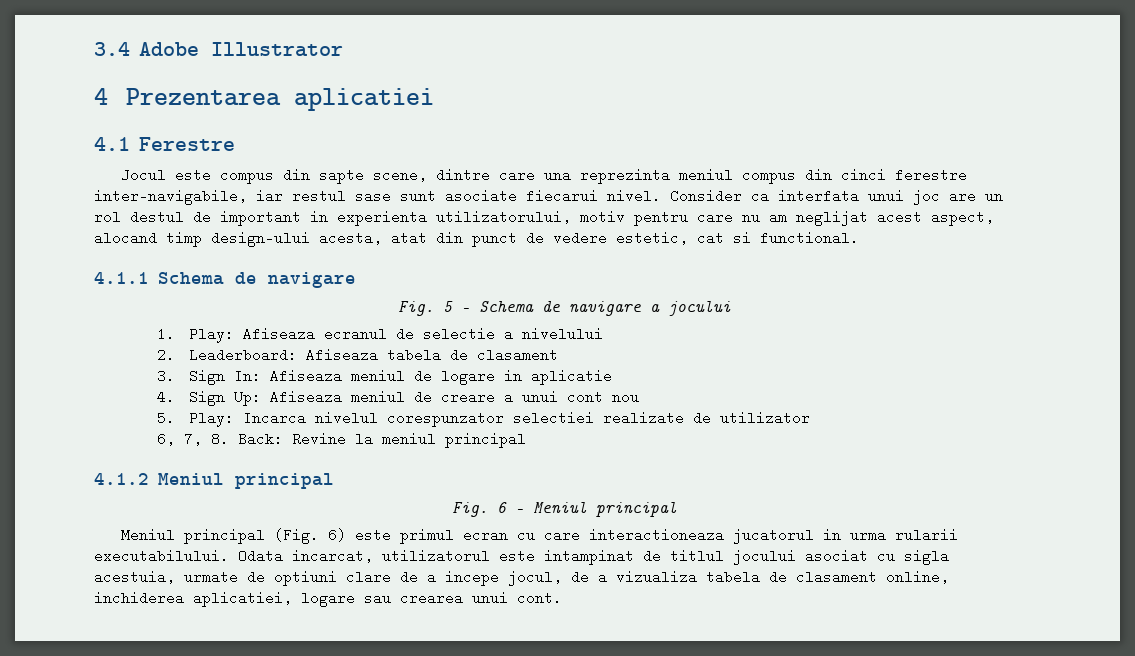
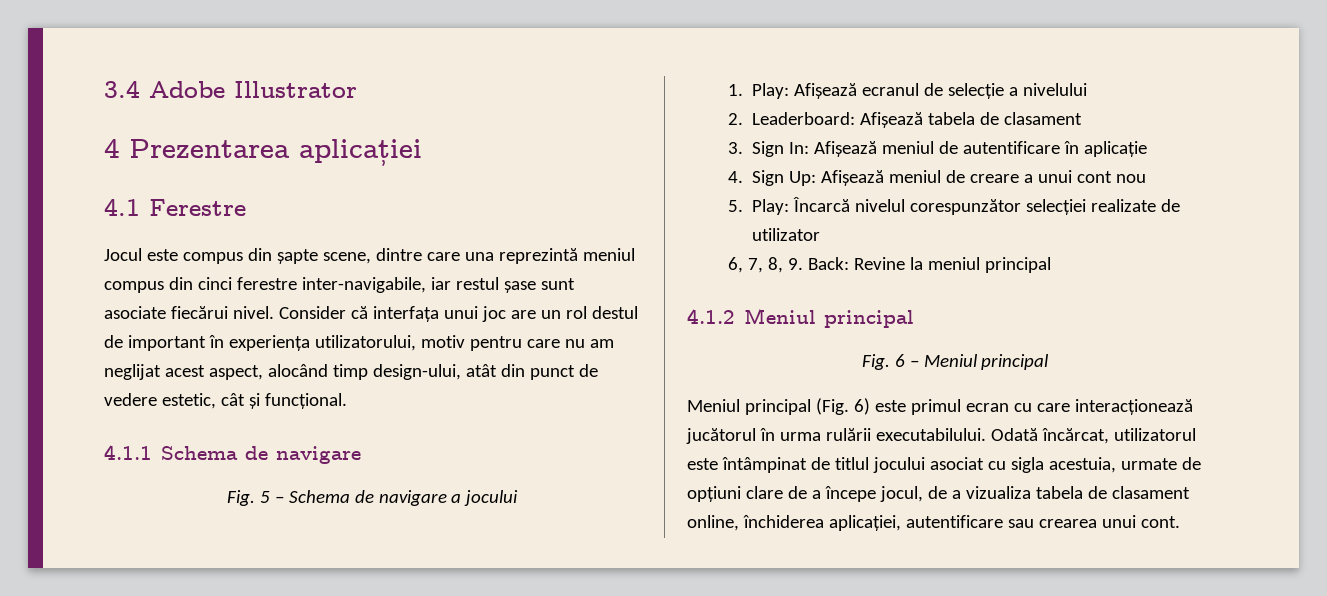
- 4 Prezentarea aplicatiei
+ 4 Prezentarea aplicației
- Jocul este compus din sapte scene, dintre care una reprezinta meniul compus din cinci ferestre inter-navigabile, iar restul sase sunt asociate fiecarui nivel.
+ Jocul este compus din șapte scene, dintre care una reprezintă meniul compus din cinci ferestre inter-navigabile, iar restul șase sunt asociate fiecărui nivel.
- Consider ca interfata unui joc are un rol destul de important in experienta utilizatorului, motiv pentru care nu am neglijat acest aspect, alocand timp design-ului acesta, atat din punct de vedere estetic, cat si functional.
+ Consider că interfața unui joc are un rol destul de important în experiența utilizatorului, motiv pentru care nu am neglijat acest aspect, alocând timp design-ului, atât din punct de vedere estetic, cât și funcțional.
- 1. Play: Afiseaza ecranul de selectie a nivelului
+ 1. Play: Afișează ecranul de selecție a nivelului
- 2. Leaderboard: Afiseaza tabela de clasament
+ 2. Leaderboard: Afișează tabela de clasament
- 3. Sign In: Afiseaza meniul de logare in aplicatie
+ 3. Sign In: Afișează meniul de autentificare în aplicație
- 4. Sign Up: Afiseaza meniul de creare a unui cont nou
+ 4. Sign Up: Afișează meniul de creare a unui cont nou
- 5. Play: Incarca nivelul corespunzator selectiei realizate de utilizator
+ 5. Play: Încarcă nivelul corespunzător selecției realizate de utilizator
- 6, 7, 8. Back: Revine la meniul principal
+ 6, 7, 8, 9. Back: Revine la meniul principal
- Meniul principal (Fig. 6) este primul ecran cu care interactioneaza jucatorul in urma rularii executabilului. Odata incarcat, utilizatorul este intampinat de titlul jocului asociat cu sigla acestuia, urmate de optiuni clare de a incepe jocul, de a vizualiza tabela de clasament online, inchiderea aplicatiei, logare sau crearea unui cont.
+ Meniul principal (Fig. 6) este primul ecran cu care interacționează jucătorul în urma rulării executabilului. Odată încărcat, utilizatorul este întâmpinat de titlul jocului asociat cu sigla acestuia, urmate de opțiuni clare de a începe jocul, de a vizualiza tabela de clasament online, închiderea aplicației, autentificare sau crearea unui cont.

